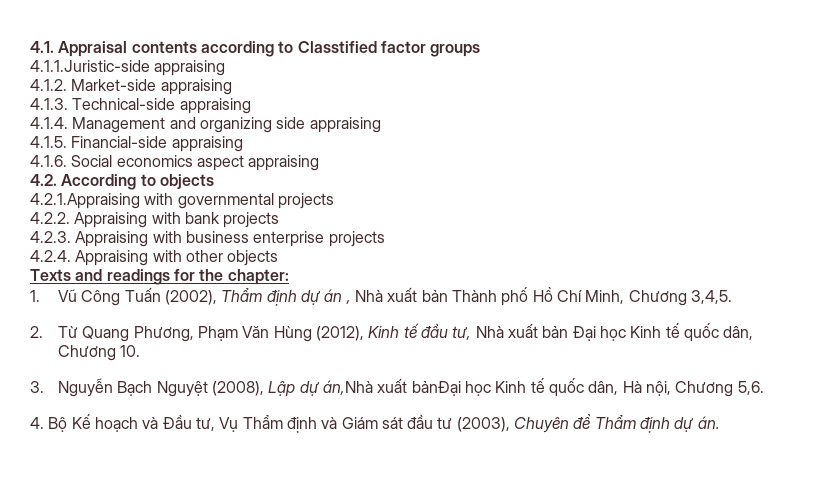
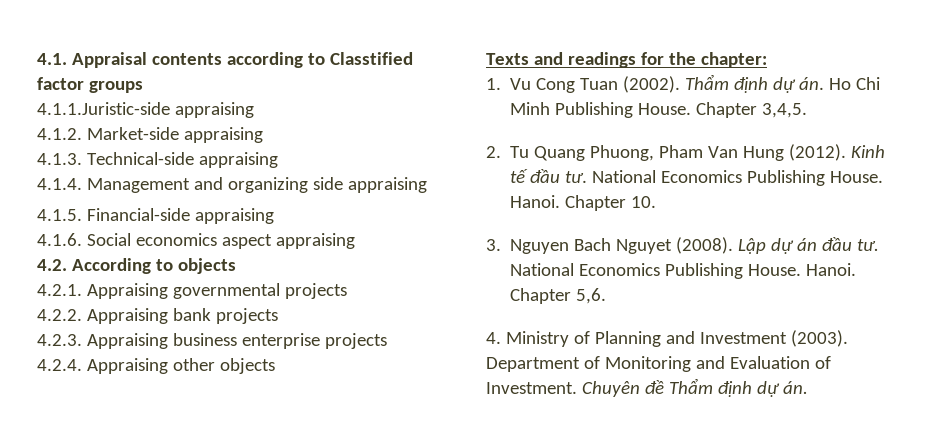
- 4.2.1.Appraising with governmental projects
+ 4.2.1. Appraising governmental projects
- 4.2.2. Appraising with bank projects
+ 4.2.2. Appraising bank projects
- 4.2.3. Appraising with business enterprise projects
+ 4.2.3. Appraising business enterprise projects
- 4.2.4. Appraising with other objects
+ 4.2.4. Appraising other objects
- 1. Vũ Công Tuấn (2002), Thẩm định dự án , Nhà xuất bản Thành phố Hồ Chí Minh, Chương 3,4,5.
- 2. Từ Quang Phương, Phạm Văn Hùng (2012), Kinh tế đầu tư, Nhà xuất bản Đại học Kinh tế quốc dân, Chương 10.
- 3. Nguyễn Bạch Nguyệt (2008), Lập dự án,Nhà xuất bảnĐại học Kinh tế quốc dân, Hà nội, Chương 5,6.
- 4. Bộ Kế hoạch và Đầu tư, Vụ Thẩm định và Giám sát đầu tư (2003), Chuyên đề Thẩm định dự án.
+ 1. Vu Cong Tuan (2002). Thẩm định dự án. Ho Chi Minh Publishing House. Chapter 3,4,5.
+ 2. Tu Quang Phuong, Pham Van Hung (2012). Kinh tế đầu tư. National Economics Publishing House. Hanoi. Chapter 10.
+ 3. Nguyen Bach Nguyet (2008). Lập dự án đầu tư. National Economics Publishing House. Hanoi. Chapter 5,6.
+ 4. Ministry of Planning and Investment (2003). Department of Monitoring and Evaluation of Investment. Chuyên đề Thẩm định dự án.

